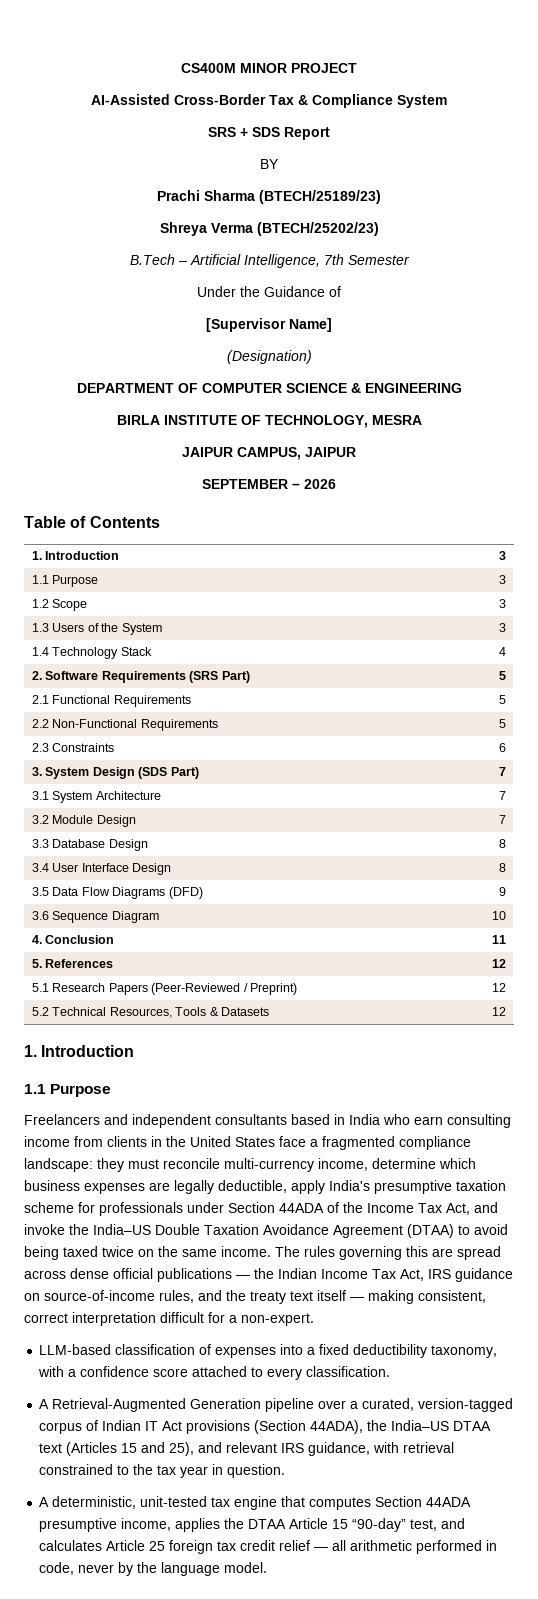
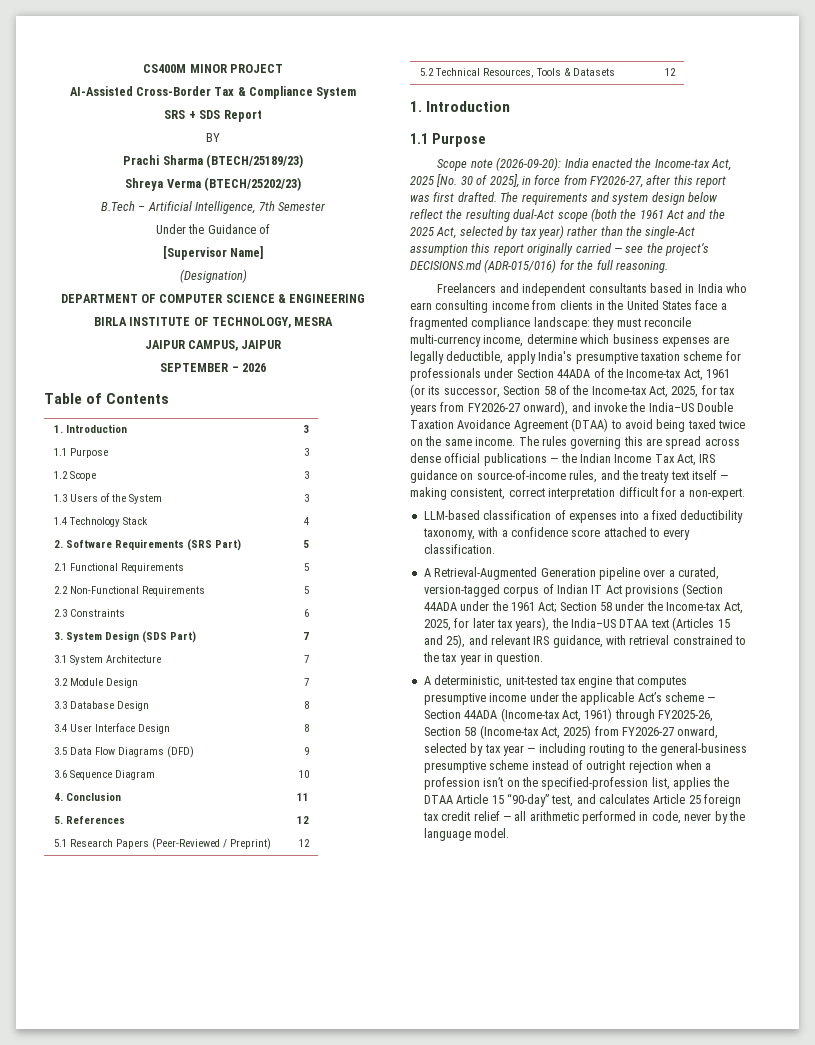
+ Scope note (2026-09-20): India enacted the Income-tax Act, 2025 [No. 30 of 2025], in force from FY2026-27, after this report was first drafted. The requirements and system design below reflect the resulting dual-Act scope (both the 1961 Act and the 2025 Act, selected by tax year) rather than the single-Act assumption this report originally carried — see the project’s DECISIONS.md (ADR-015/016) for the full reasoning.
- they must reconcile multi-currency income, determine which business expenses are legally deductible, apply India's presumptive taxation scheme for professionals under Section 44ADA of the Income Tax Act, and invoke the India–US Double Taxation Avoidance Agreement (DTAA) to avoid being taxed twice on the same income.
+ they must reconcile multi-currency income, determine which business expenses are legally deductible, apply India's presumptive taxation scheme for professionals under Section 44ADA of the Income-tax Act, 1961 (or its successor, Section 58 of the Income-tax Act, 2025, for tax years from FY2026-27 onward), and invoke the India–US Double Taxation Avoidance Agreement (DTAA) to avoid being taxed twice on the same income.
- A Retrieval-Augmented Generation pipeline over a curated, version-tagged corpus of Indian IT Act provisions (Section 44ADA), the India–US DTAA text (Articles 15 and 25), and relevant IRS guidance, with retrieval constrained to the tax year in question.
+ A Retrieval-Augmented Generation pipeline over a curated, version-tagged corpus of Indian IT Act provisions (Section 44ADA under the 1961 Act; Section 58 under the Income-tax Act, 2025, for later tax years), the India–US DTAA text (Articles 15 and 25), and relevant IRS guidance, with retrieval constrained to the tax year in question.
- A deterministic, unit-tested tax engine that computes Section 44ADA presumptive income, applies the DTAA Article 15 “90-day” test, and calculates Article 25 foreign tax credit relief — all arithmetic performed in code, never by the language model.
+ A deterministic, unit-tested tax engine that computes presumptive income under the applicable Act’s scheme — Section 44ADA (Income-tax Act, 1961) through FY2025-26, Section 58 (Income-tax Act, 2025) from FY2026-27 onward, selected by tax year — including routing to the general-business presumptive scheme instead of outright rejection when a profession isn’t on the specified-profession list, applies the DTAA Article 15 “90-day” test, and calculates Article 25 foreign tax credit relief — all arithmetic performed in code, never by the language model.

